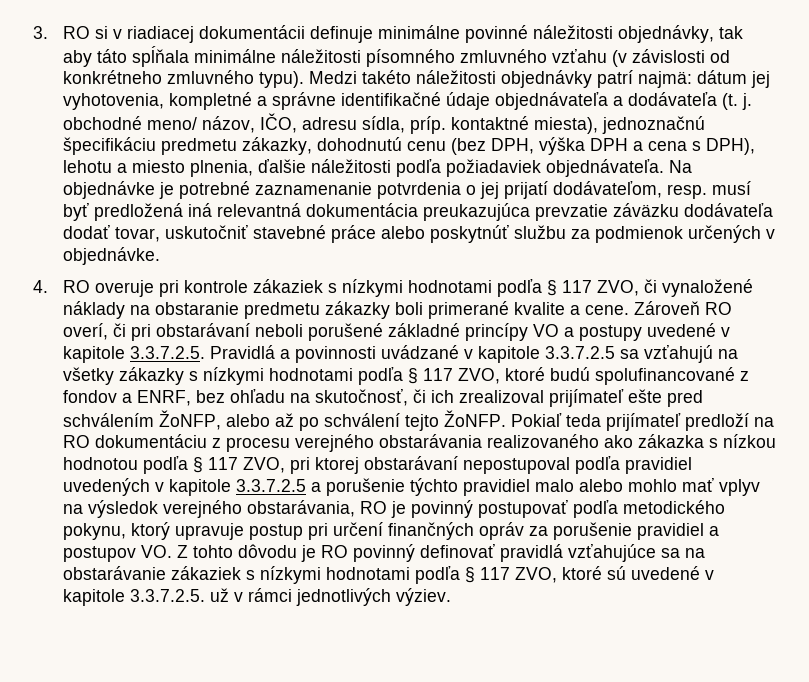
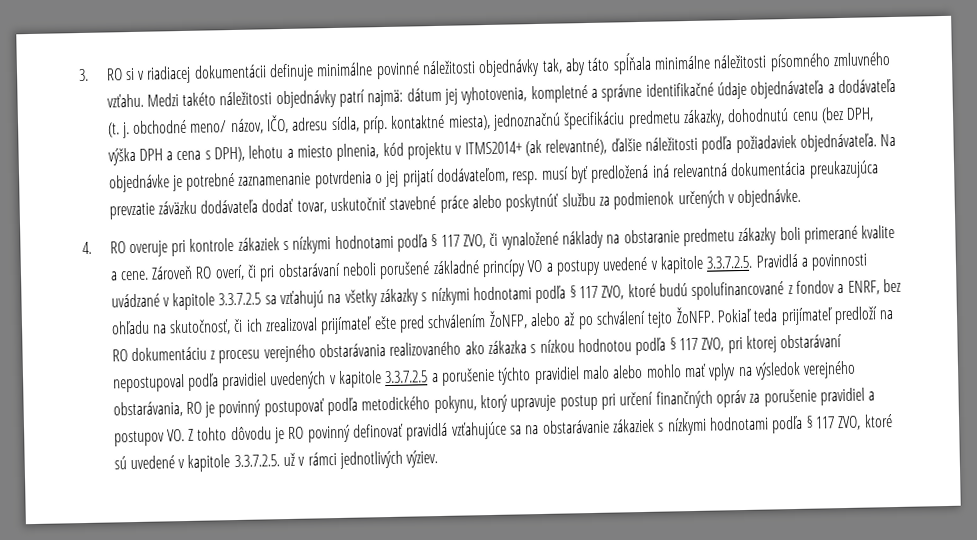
- 3. RO si v riadiacej dokumentácii definuje minimálne povinné náležitosti objednávky, tak aby táto spĺňala minimálne náležitosti písomného zmluvného vzťahu (v závislosti od konkrétneho zmluvného typu).
+ 3. RO si v riadiacej dokumentácii definuje minimálne povinné náležitosti objednávky tak, aby táto spĺňala minimálne náležitosti písomného zmluvného vzťahu.
- Medzi takéto náležitosti objednávky patrí najmä: dátum jej vyhotovenia, kompletné a správne identifikačné údaje objednávateľa a dodávateľa (t. j. obchodné meno/ názov, IČO, adresu sídla, príp. kontaktné miesta), jednoznačnú špecifikáciu predmetu zákazky, dohodnutú cenu (bez DPH, výška DPH a cena s DPH), lehotu a miesto plnenia, ďalšie náležitosti podľa požiadaviek objednávateľa.
+ Medzi takéto náležitosti objednávky patrí najmä: dátum jej vyhotovenia, kompletné a správne identifikačné údaje objednávateľa a dodávateľa (t. j. obchodné meno/ názov, IČO, adresu sídla, príp. kontaktné miesta), jednoznačnú špecifikáciu predmetu zákazky, dohodnutú cenu (bez DPH, výška DPH a cena s DPH), lehotu a miesto plnenia, kód projektu v ITMS2014+ (ak relevantné), ďalšie náležitosti podľa požiadaviek objednávateľa.

